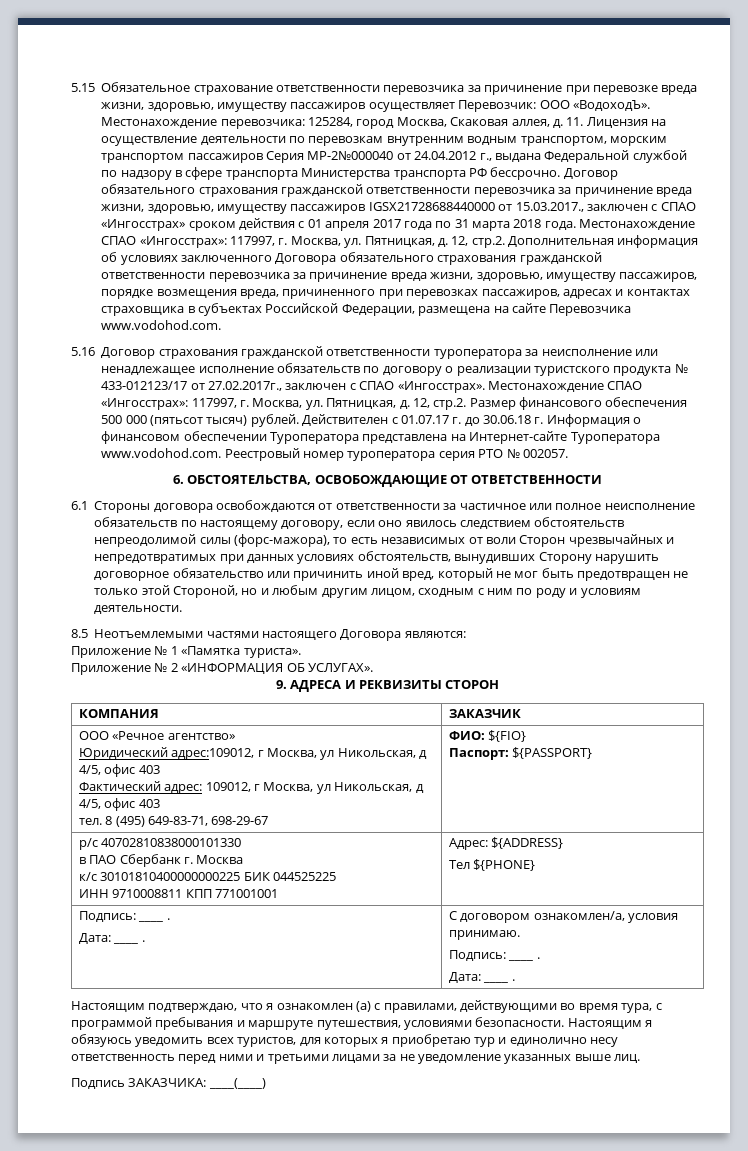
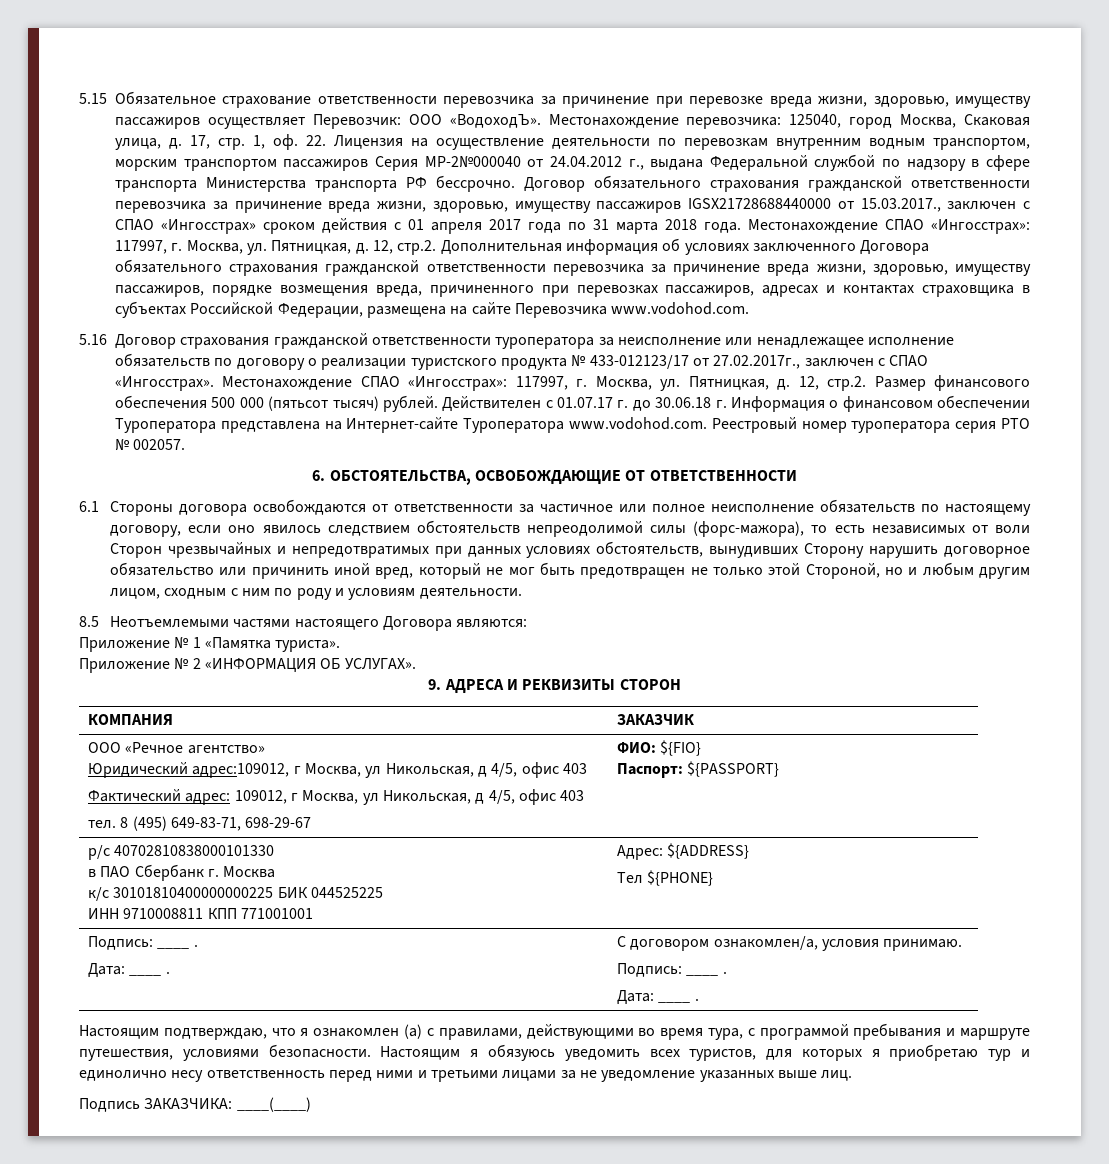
- Местонахождение перевозчика: 125284, город Москва, Скаковая аллея, д. 11. Лицензия на осуществление деятельности по перевозкам внутренним водным транспортом, морским транспортом пассажиров Серия МР-2№000040 от 24.04.2012 г., выдана Федеральной службой по надзору в сфере транспорта Министерства транспорта РФ бессрочно.
+ Местонахождение перевозчика: 125040, город Москва, Скаковая улица, д. 17, стр. 1, оф. 22. Лицензия на осуществление деятельности по перевозкам внутренним водным транспортом, морским транспортом пассажиров Серия МР-2№000040 от 24.04.2012 г., выдана Федеральной службой по надзору в сфере транспорта Министерства транспорта РФ бессрочно.

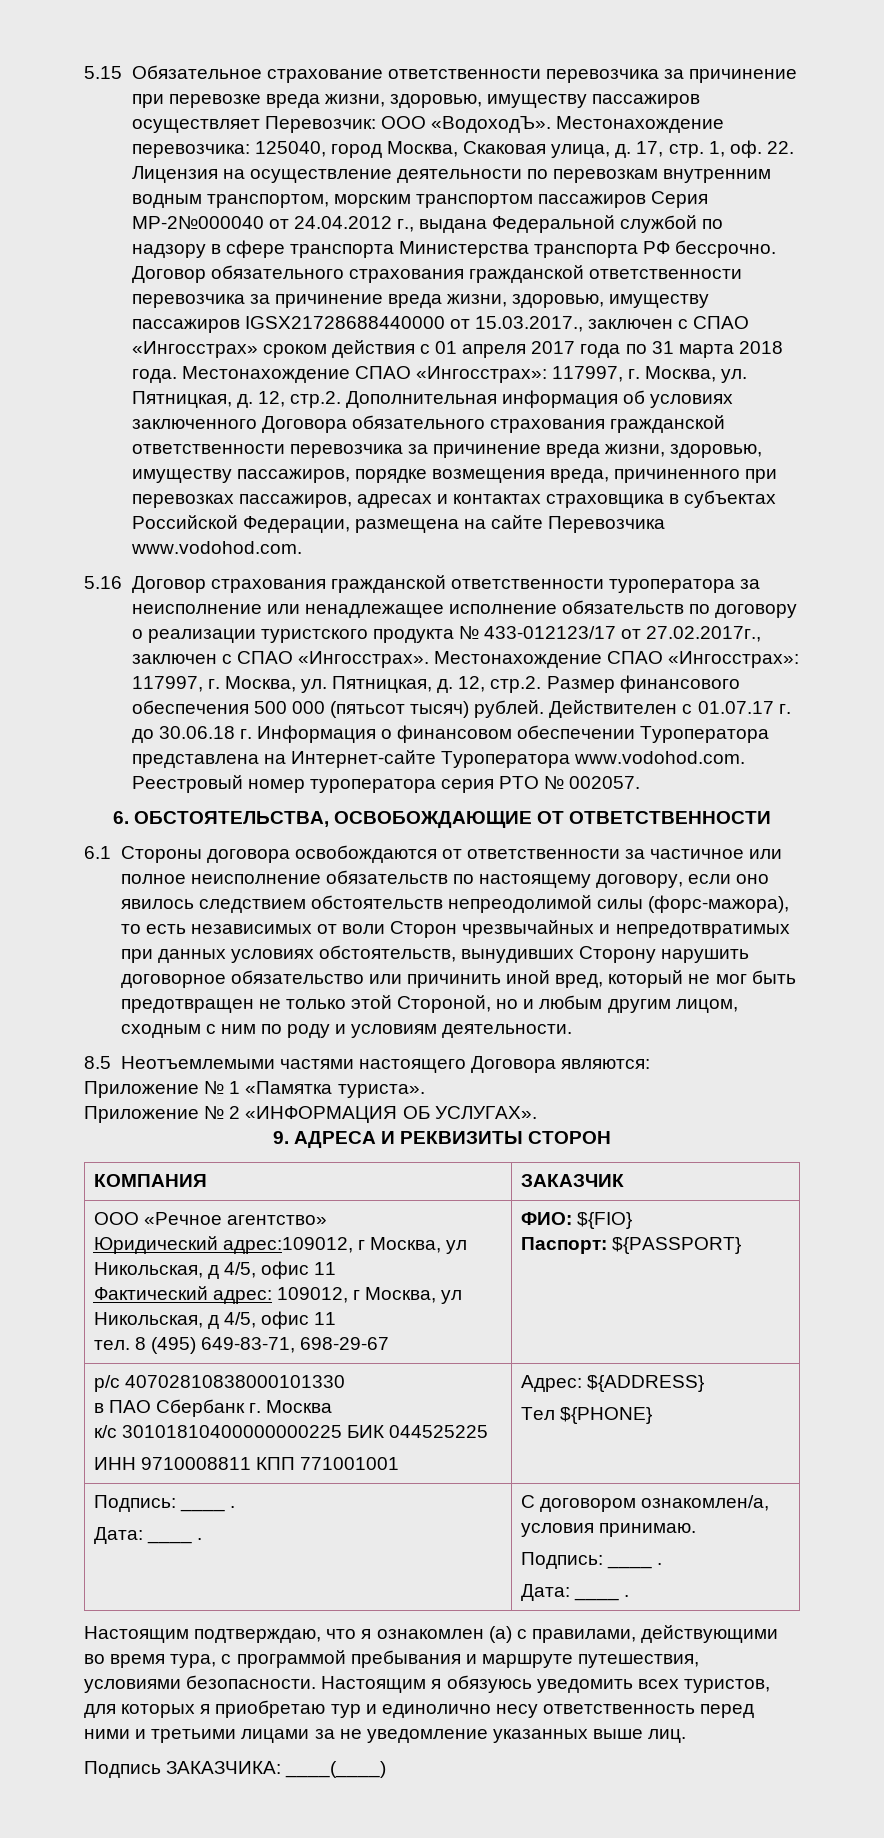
  ООО «Речное агентство»
- Юридический адрес:109012, г Москва, ул Никольская, д 4/5, офис 403
- Фактический адрес: 109012, г Москва, ул Никольская, д 4/5, офис 403
+ Юридический адрес:109012, г Москва, ул Никольская, д 4/5, офис 11
+ Фактический адрес: 109012, г Москва, ул Никольская, д 4/5, офис 11

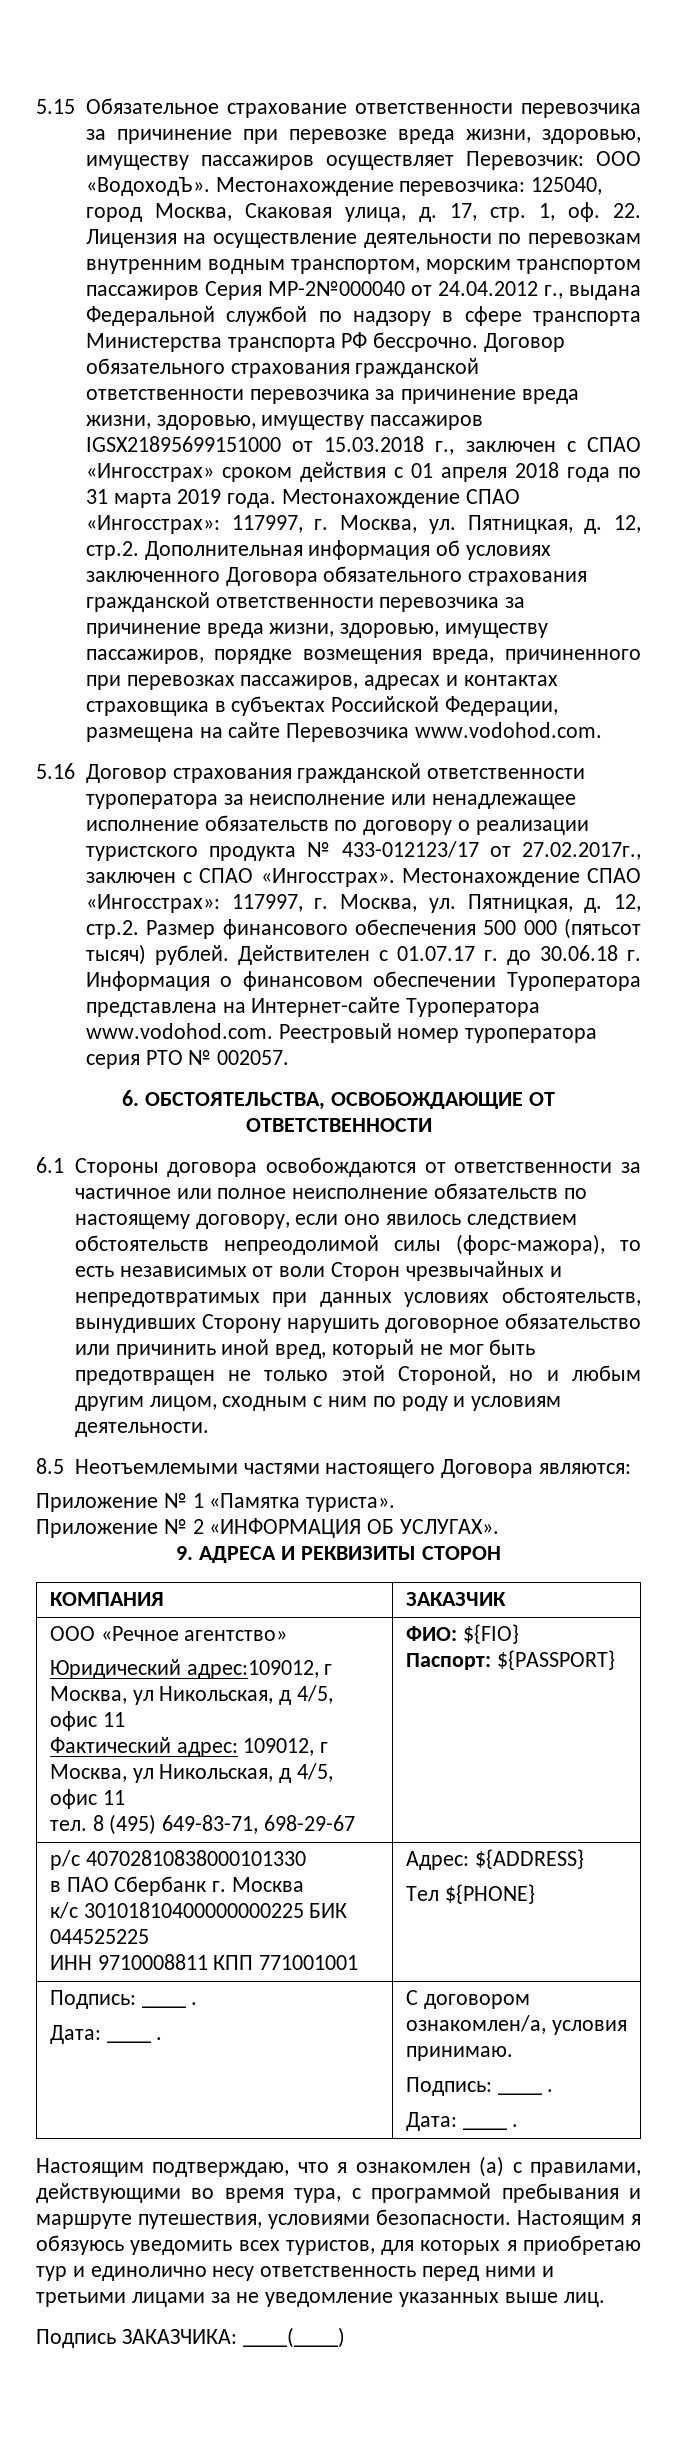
- Договор обязательного страхования гражданской ответственности перевозчика за причинение вреда жизни, здоровью, имуществу пассажиров IGSX21728688440000 от 15.03.2017., заключен с СПАО «Ингосстрах» сроком действия с 01 апреля 2017 года по 31 марта 2018 года.
+ Договор обязательного страхования гражданской ответственности перевозчика за причинение вреда жизни, здоровью, имуществу пассажиров IGSX21895699151000 от 15.03.2018 г., заключен с СПАО «Ингосстрах» сроком действия с 01 апреля 2018 года по 31 марта 2019 года.

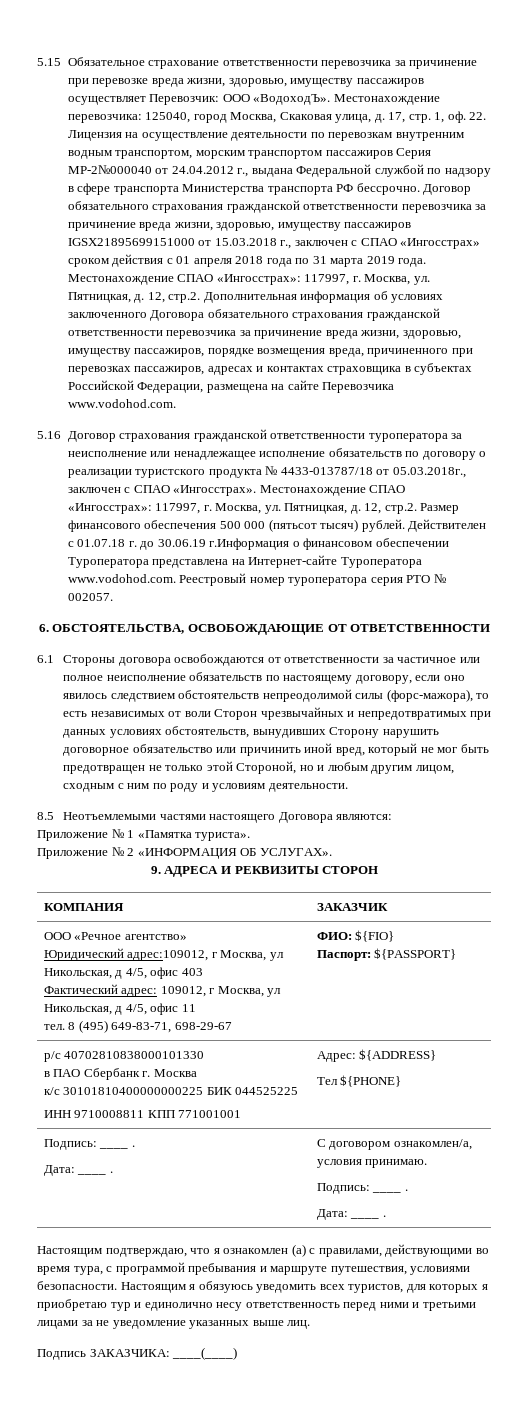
- 5.16 Договор страхования гражданской ответственности туроператора за неисполнение или ненадлежащее исполнение обязательств по договору о реализации туристского продукта № 433-012123/17 от 27.02.2017г., заключен с СПАО «Ингосстрах».
+ 5.16 Договор страхования гражданской ответственности туроператора за неисполнение или ненадлежащее исполнение обязательств по договору о реализации туристского продукта № 4433-013787/18 от 05.03.2018г., заключен с СПАО «Ингосстрах».
- Действителен с 01.07.17 г. до 30.06.18 г. Информация о финансовом обеспечении Туроператора представлена на Интернет-сайте Туроператора www.vodohod.com. Реестровый номер туроператора серия РТО № 002057.
+ Действителен с 01.07.18 г. до 30.06.19 г.Информация о финансовом обеспечении Туроператора представлена на Интернет-сайте Туроператора www.vodohod.com. Реестровый номер туроператора серия РТО № 002057.
  ООО «Речное агентство»
- Юридический адрес:109012, г Москва, ул Никольская, д 4/5, офис 11
+ Юридический адрес:109012, г Москва, ул Никольская, д 4/5, офис 403

